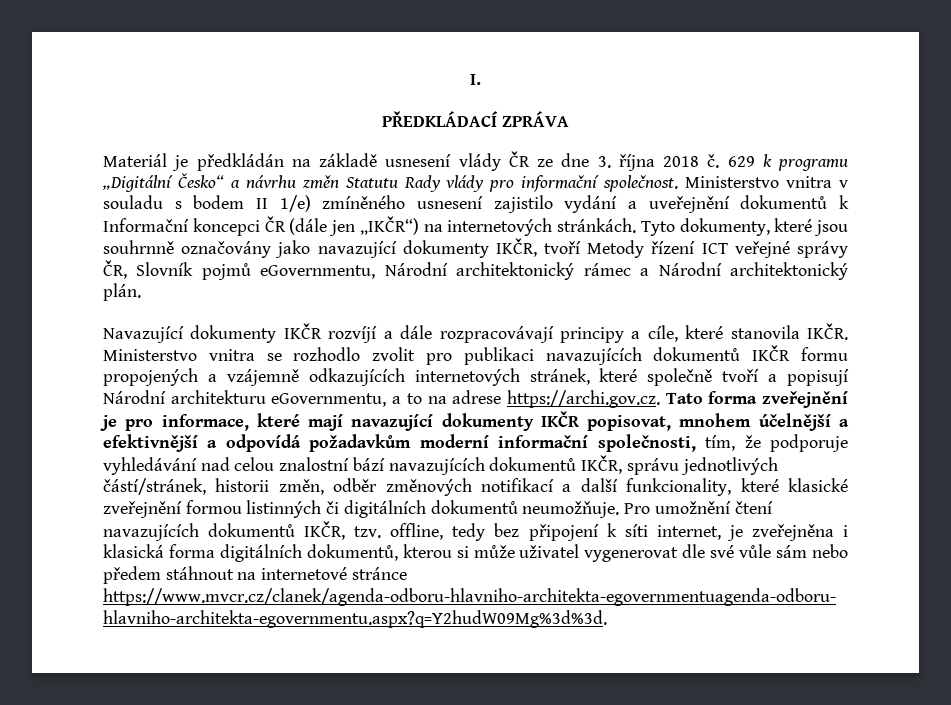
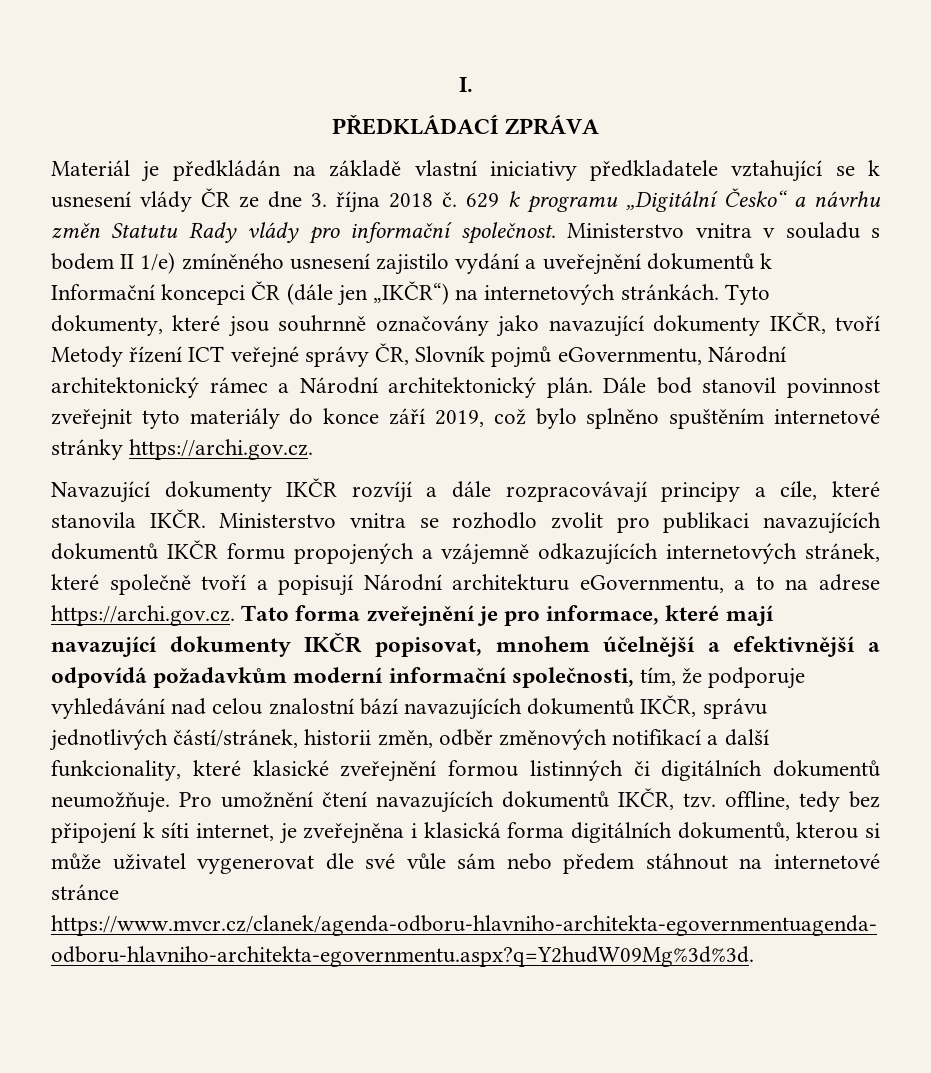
- Materiál je předkládán na základě usnesení vlády ČR ze dne 3. října 2018 č.
+ Materiál je předkládán na základě vlastní iniciativy předkladatele vztahující se k usnesení vlády ČR ze dne 3. října 2018 č.
+ Dále bod stanovil povinnost zveřejnit tyto materiály do konce září 2019, což bylo splněno spuštěním internetové stránky https://archi.gov.cz.

